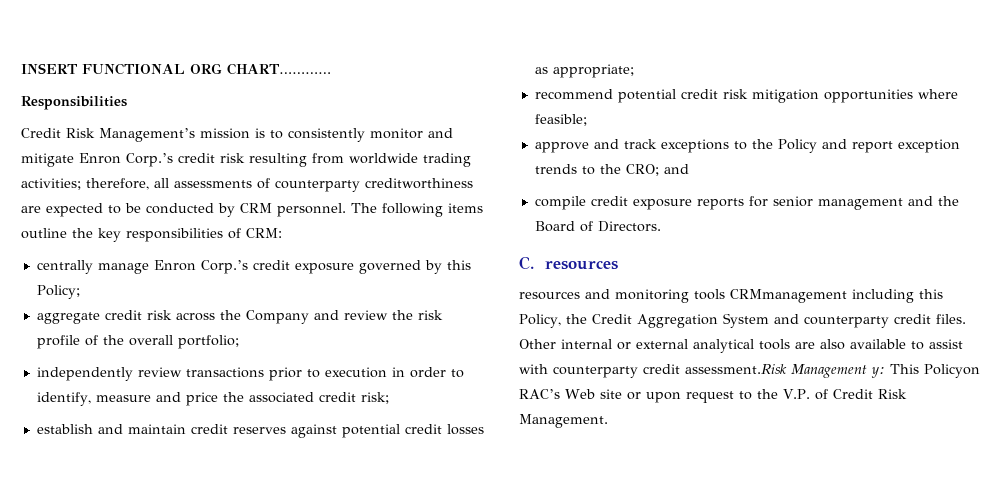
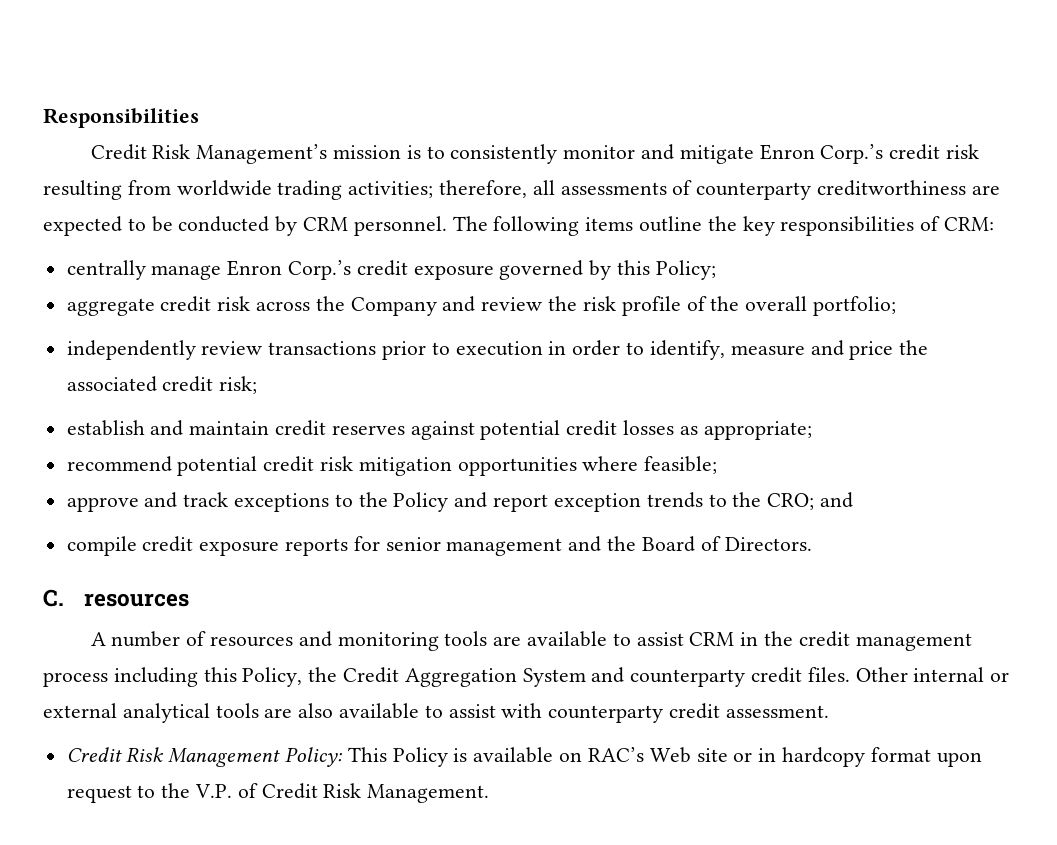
- INSERT FUNCTIONAL ORG CHART…………
- resources and monitoring tools CRMmanagement including this Policy, the Credit Aggregation System and counterparty credit files.
+ A number of resources and monitoring tools are available to assist CRM in the credit management process including this Policy, the Credit Aggregation System and counterparty credit files.
- Other internal or external analytical tools are also available to assist with counterparty credit assessment.Risk Management y: This Policyon RAC’s Web site or upon request to the V.P. of Credit Risk Management.
+ Other internal or external analytical tools are also available to assist with counterparty credit assessment.
+ Credit Risk Management Policy: This Policy is available on RAC’s Web site or in hardcopy format upon request to the V.P. of Credit Risk Management.

